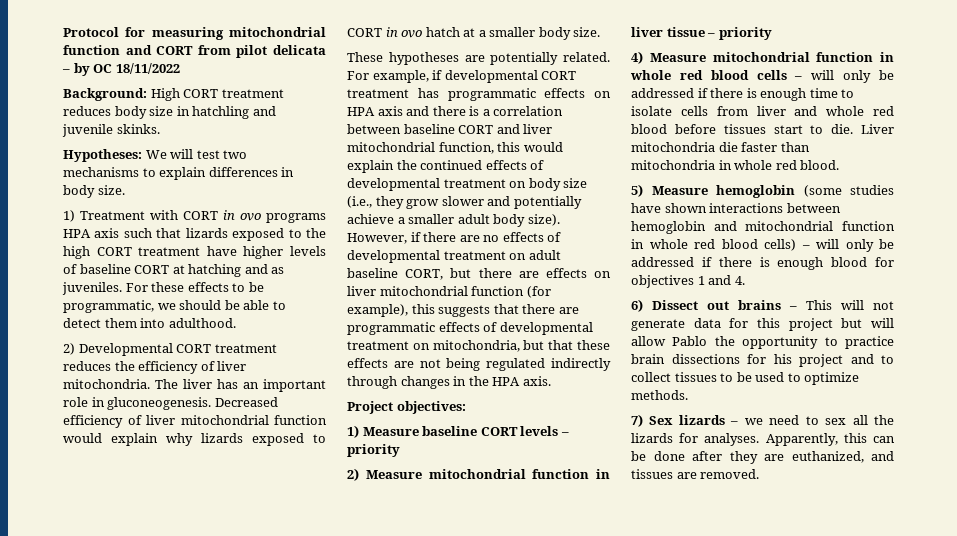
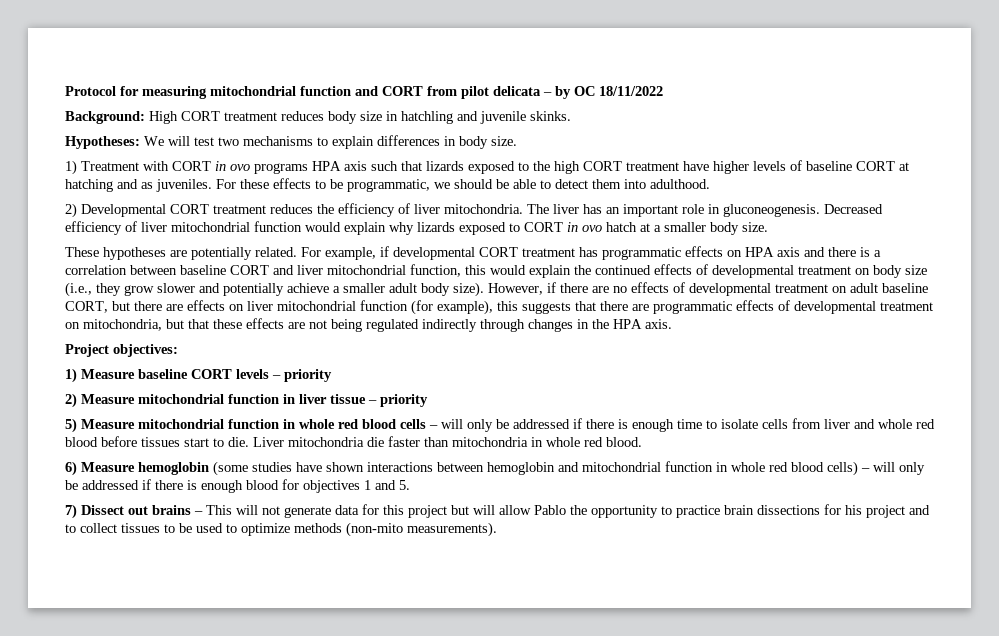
- 4) Measure mitochondrial function in whole red blood cells – will only be addressed if there is enough time to isolate cells from liver and whole red blood before tissues start to die.
+ 5) Measure mitochondrial function in whole red blood cells – will only be addressed if there is enough time to isolate cells from liver and whole red blood before tissues start to die.
- 5) Measure hemoglobin (some studies have shown interactions between hemoglobin and mitochondrial function in whole red blood cells) – will only be addressed if there is enough blood for objectives 1 and 4.
- 6) Dissect out brains – This will not generate data for this project but will allow Pablo the opportunity to practice brain dissections for his project and to collect tissues to be used to optimize methods.
- 7) Sex lizards – we need to sex all the lizards for analyses. Apparently, this can be done after they are euthanized, and tissues are removed.
+ 6) Measure hemoglobin (some studies have shown interactions between hemoglobin and mitochondrial function in whole red blood cells) – will only be addressed if there is enough blood for objectives 1 and 5.
+ 7) Dissect out brains – This will not generate data for this project but will allow Pablo the opportunity to practice brain dissections for his project and to collect tissues to be used to optimize methods (non-mito measurements).

